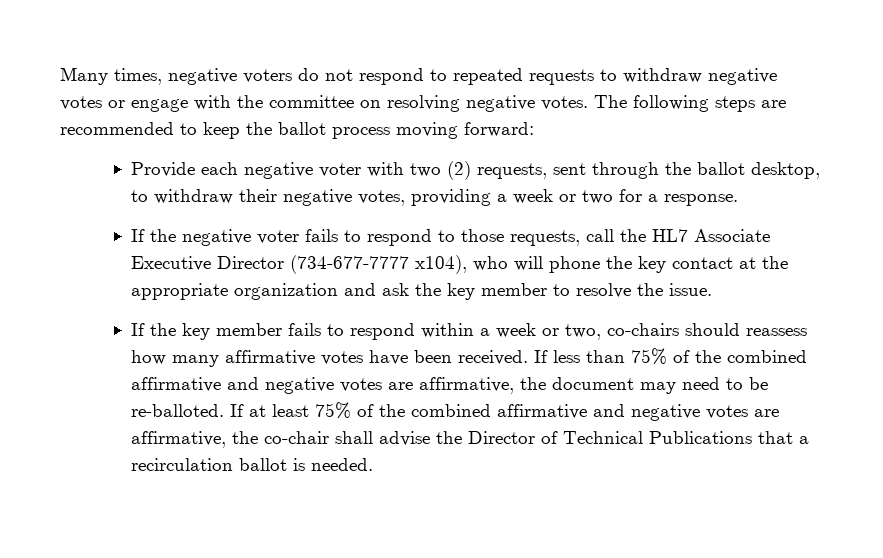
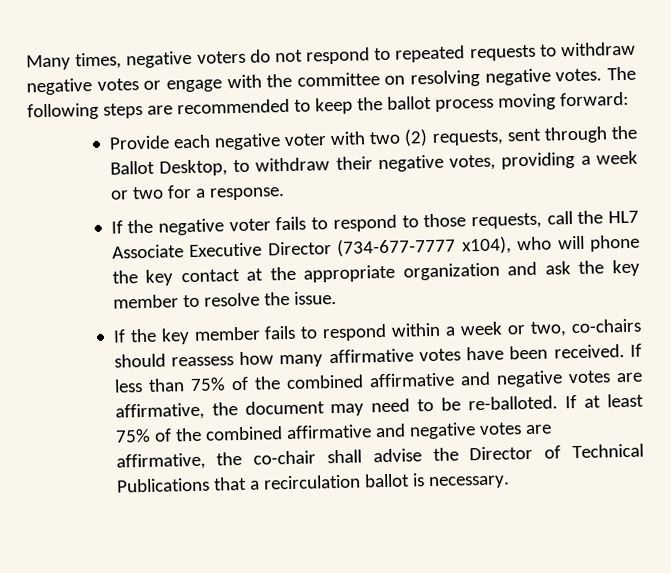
- Provide each negative voter with two (2) requests, sent through the ballot desktop, to withdraw their negative votes, providing a week or two for a response.
+ Provide each negative voter with two (2) requests, sent through the Ballot Desktop, to withdraw their negative votes, providing a week or two for a response.
- If at least 75% of the combined affirmative and negative votes are affirmative, the co-chair shall advise the Director of Technical Publications that a recirculation ballot is needed.
+ If at least 75% of the combined affirmative and negative votes are affirmative, the co-chair shall advise the Director of Technical Publications that a recirculation ballot is necessary.

